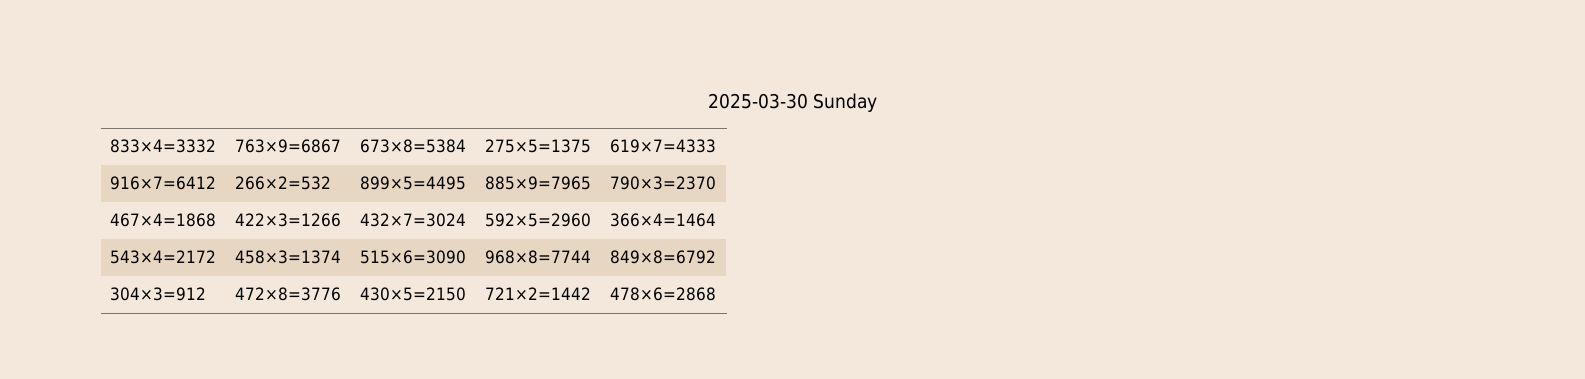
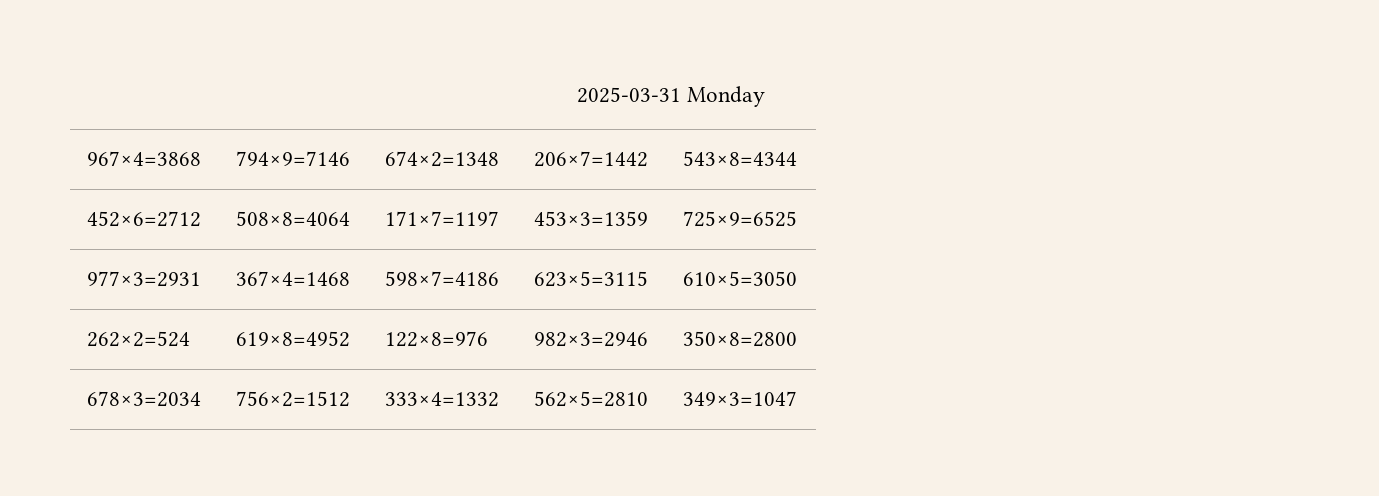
- 2025-03-30 Sunday
- 833×4=3332 | 763×9=6867 | 673×8=5384 | 275×5=1375 | 619×7=4333
- 916×7=6412 | 266×2=532 | 899×5=4495 | 885×9=7965 | 790×3=2370
- 467×4=1868 | 422×3=1266 | 432×7=3024 | 592×5=2960 | 366×4=1464
- 543×4=2172 | 458×3=1374 | 515×6=3090 | 968×8=7744 | 849×8=6792
- 304×3=912 | 472×8=3776 | 430×5=2150 | 721×2=1442 | 478×6=2868
+ 2025-03-31 Monday
+ 967×4=3868 | 794×9=7146 | 674×2=1348 | 206×7=1442 | 543×8=4344
+ 452×6=2712 | 508×8=4064 | 171×7=1197 | 453×3=1359 | 725×9=6525
+ 977×3=2931 | 367×4=1468 | 598×7=4186 | 623×5=3115 | 610×5=3050
+ 262×2=524 | 619×8=4952 | 122×8=976 | 982×3=2946 | 350×8=2800
+ 678×3=2034 | 756×2=1512 | 333×4=1332 | 562×5=2810 | 349×3=1047

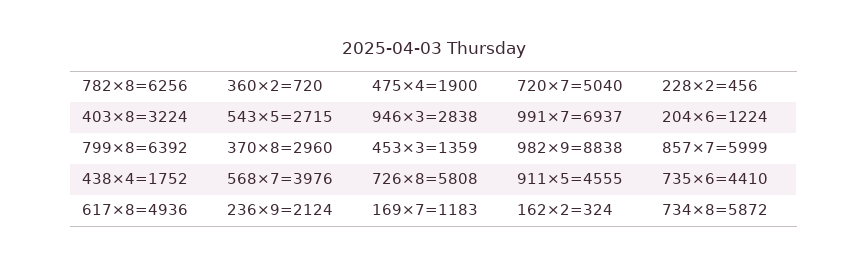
- 2025-03-31 Monday
- 967×4=3868 | 794×9=7146 | 674×2=1348 | 206×7=1442 | 543×8=4344
- 452×6=2712 | 508×8=4064 | 171×7=1197 | 453×3=1359 | 725×9=6525
- 977×3=2931 | 367×4=1468 | 598×7=4186 | 623×5=3115 | 610×5=3050
- 262×2=524 | 619×8=4952 | 122×8=976 | 982×3=2946 | 350×8=2800
- 678×3=2034 | 756×2=1512 | 333×4=1332 | 562×5=2810 | 349×3=1047
+ 2025-04-03 Thursday
+ 782×8=6256 | 360×2=720 | 475×4=1900 | 720×7=5040 | 228×2=456
+ 403×8=3224 | 543×5=2715 | 946×3=2838 | 991×7=6937 | 204×6=1224
+ 799×8=6392 | 370×8=2960 | 453×3=1359 | 982×9=8838 | 857×7=5999
+ 438×4=1752 | 568×7=3976 | 726×8=5808 | 911×5=4555 | 735×6=4410
+ 617×8=4936 | 236×9=2124 | 169×7=1183 | 162×2=324 | 734×8=5872

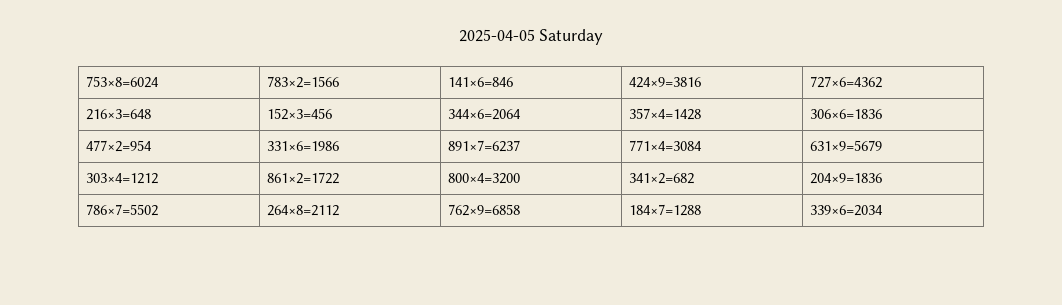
- 2025-04-03 Thursday
- 782×8=6256 | 360×2=720 | 475×4=1900 | 720×7=5040 | 228×2=456
- 403×8=3224 | 543×5=2715 | 946×3=2838 | 991×7=6937 | 204×6=1224
- 799×8=6392 | 370×8=2960 | 453×3=1359 | 982×9=8838 | 857×7=5999
- 438×4=1752 | 568×7=3976 | 726×8=5808 | 911×5=4555 | 735×6=4410
- 617×8=4936 | 236×9=2124 | 169×7=1183 | 162×2=324 | 734×8=5872
+ 2025-04-05 Saturday
+ 753×8=6024 | 783×2=1566 | 141×6=846 | 424×9=3816 | 727×6=4362
+ 216×3=648 | 152×3=456 | 344×6=2064 | 357×4=1428 | 306×6=1836
+ 477×2=954 | 331×6=1986 | 891×7=6237 | 771×4=3084 | 631×9=5679
+ 303×4=1212 | 861×2=1722 | 800×4=3200 | 341×2=682 | 204×9=1836
+ 786×7=5502 | 264×8=2112 | 762×9=6858 | 184×7=1288 | 339×6=2034

